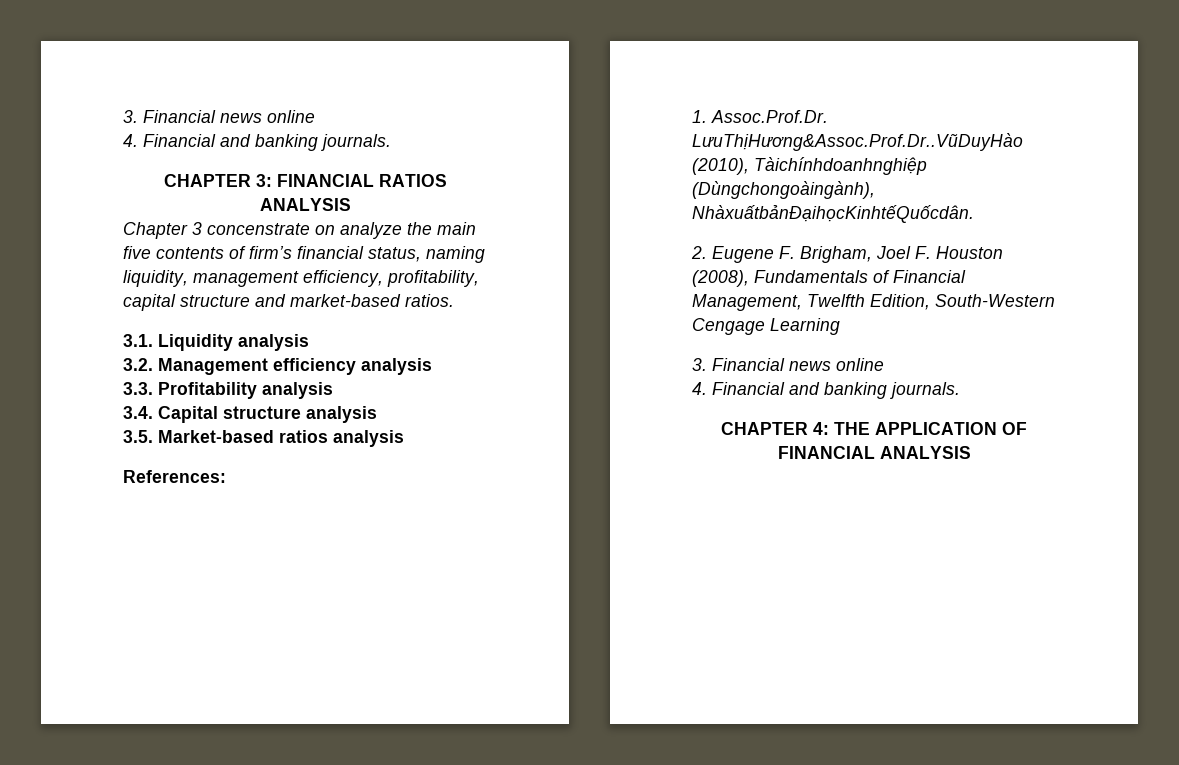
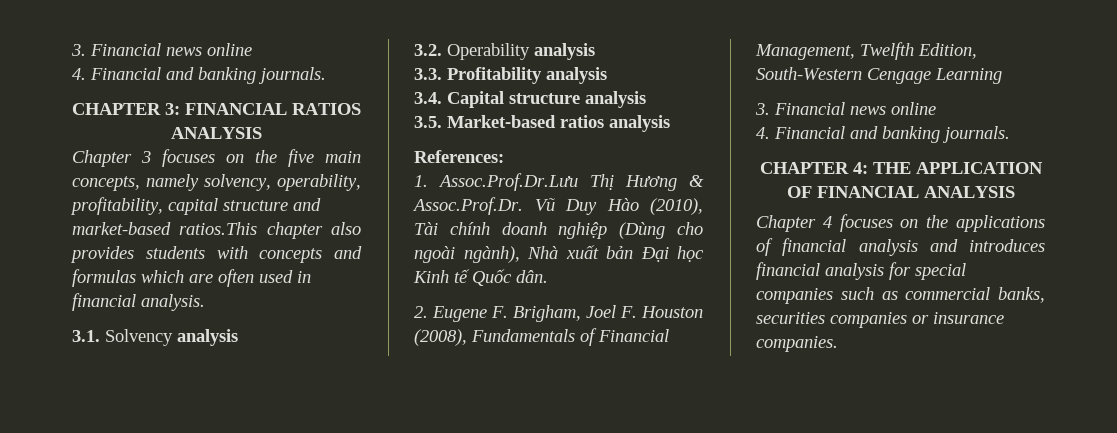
- Chapter 3 concenstrate on analyze the main five contents of firm’s financial status, naming liquidity, management efficiency, profitability, capital structure and market-based ratios.
+ Chapter 3 focuses on the five main concepts, namely solvency, operability, profitability, capital structure and market-based ratios.This chapter also provides students with concepts and formulas which are often used in financial analysis.
- 3.1. Liquidity analysis
+ 3.1. Solvency analysis
- 3.2. Management efficiency analysis
+ 3.2. Operability analysis
- 1. Assoc.Prof.Dr. LưuThịHương&Assoc.Prof.Dr..VũDuyHào (2010), Tàichínhdoanhnghiệp (Dùngchongoàingành), NhàxuấtbảnĐạihọcKinhtếQuốcdân.
+ 1. Assoc.Prof.Dr.Lưu Thị Hương & Assoc.Prof.Dr. Vũ Duy Hào (2010), Tài chính doanh nghiệp (Dùng cho ngoài ngành), Nhà xuất bản Đại học Kinh tế Quốc dân.
+ Chapter 4 focuses on the applications of financial analysis and introduces financial analysis for special companies such as commercial banks, securities companies or insurance companies.

